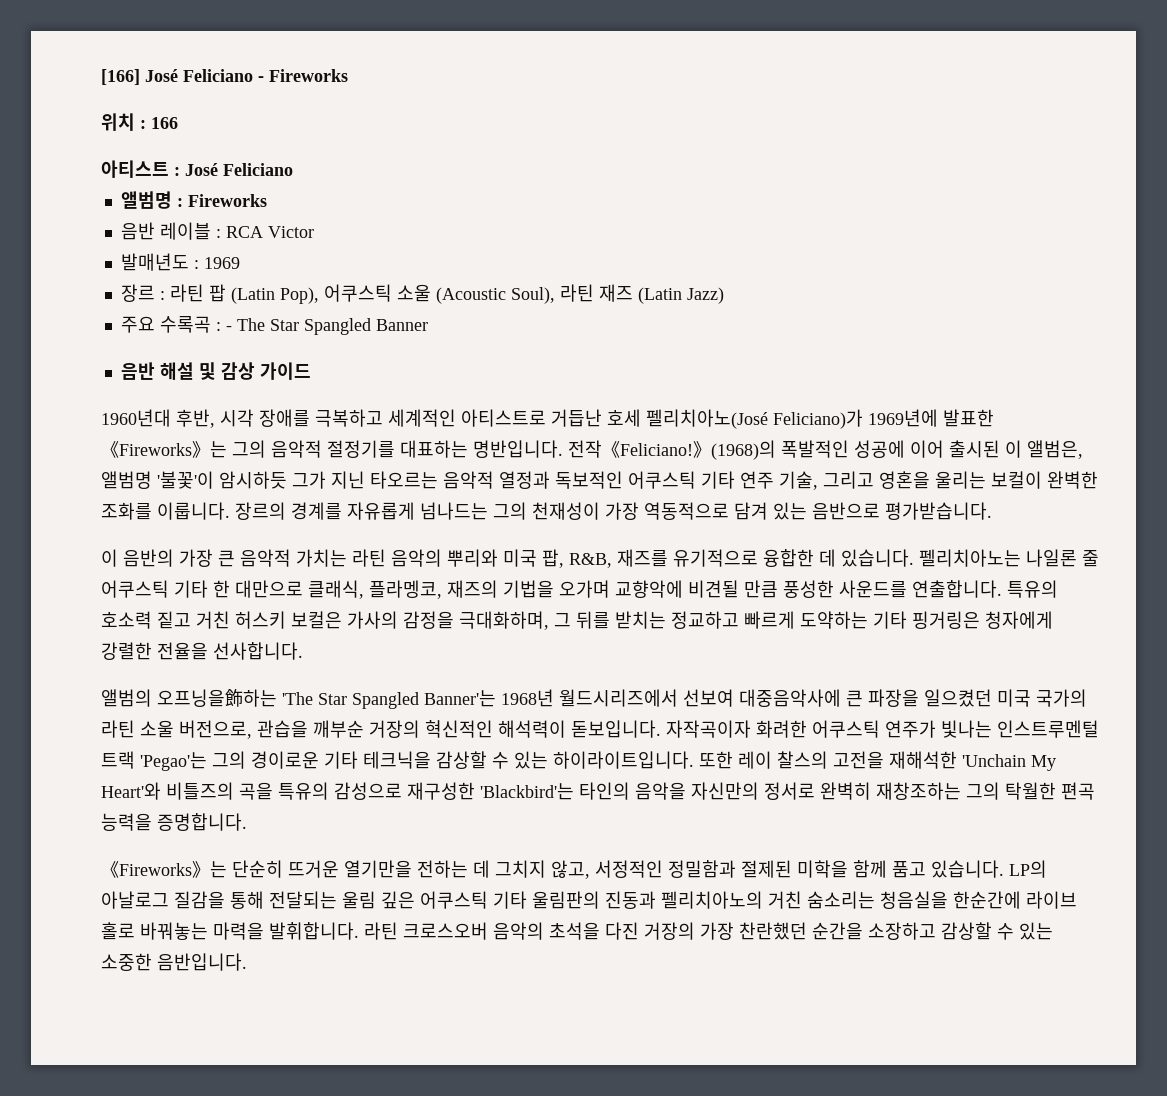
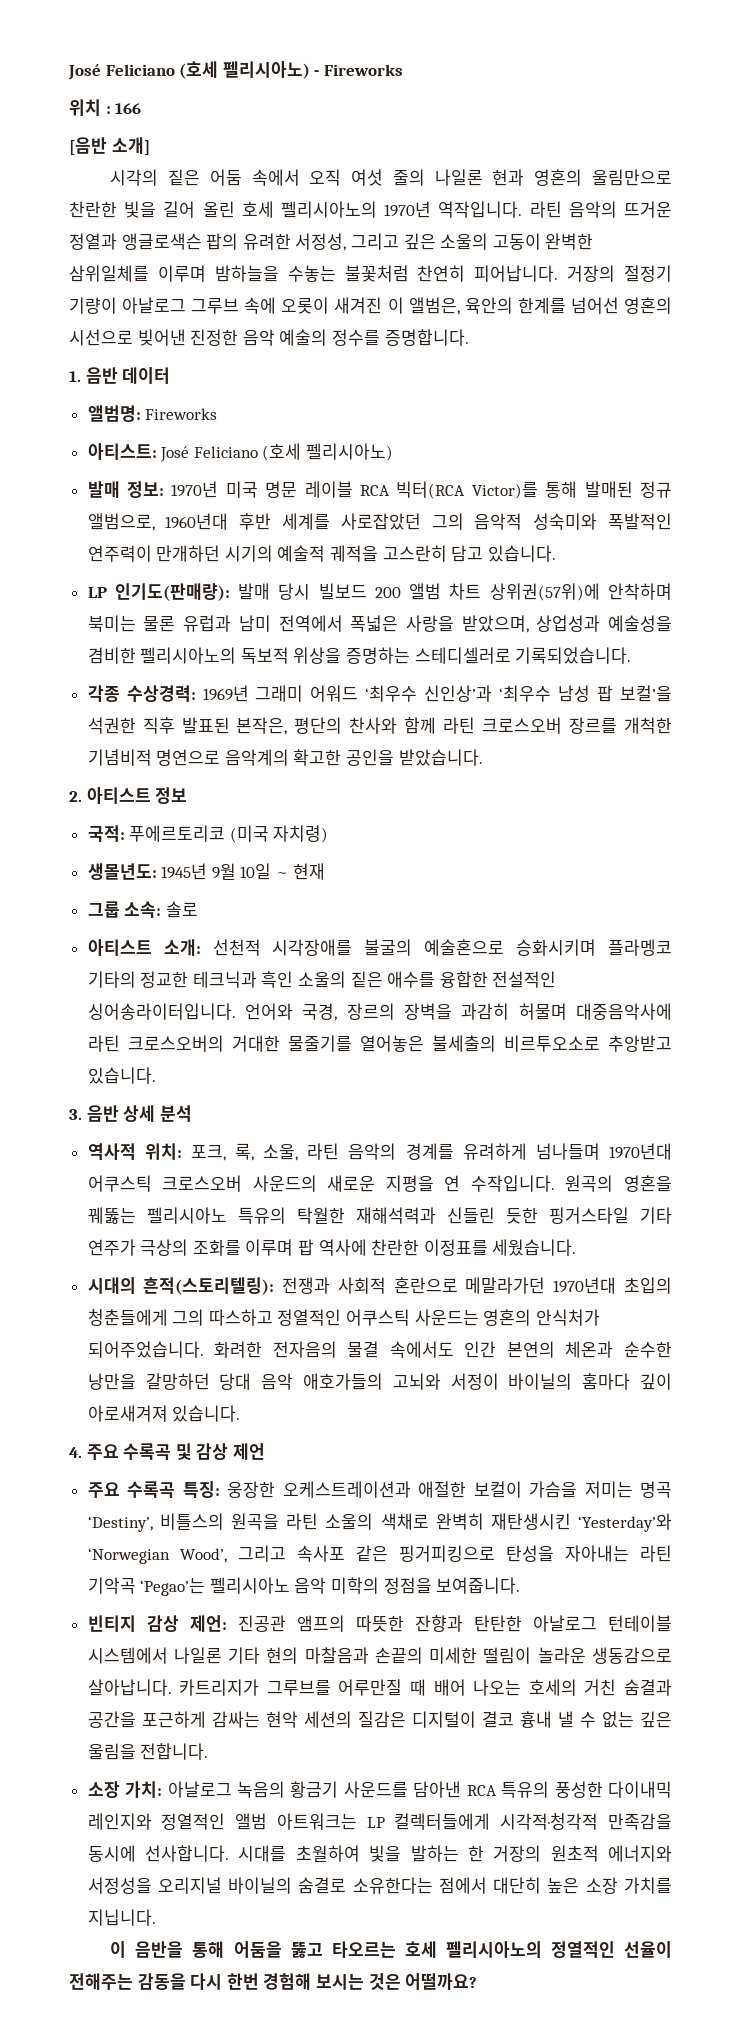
- [166] José Feliciano - Fireworks
+ José Feliciano (호세 펠리시아노) - Fireworks
- 아티스트 : José Feliciano
- 앨범명 : Fireworks
- 음반 레이블 : RCA Victor
- 발매년도 : 1969
- 장르 : 라틴 팝 (Latin Pop), 어쿠스틱 소울 (Acoustic Soul), 라틴 재즈 (Latin Jazz)
- 주요 수록곡 : - The Star Spangled Banner
- 음반 해설 및 감상 가이드
- 1960년대 후반, 시각 장애를 극복하고 세계적인 아티스트로 거듭난 호세 펠리치아노(José Feliciano)가 1969년에 발표한《Fireworks》는 그의 음악적 절정기를 대표하는 명반입니다. 전작《Feliciano!》(1968)의 폭발적인 성공에 이어 출시된 이 앨범은, 앨범명 '불꽃'이 암시하듯 그가 지닌 타오르는 음악적 열정과 독보적인 어쿠스틱 기타 연주 기술, 그리고 영혼을 울리는 보컬이 완벽한 조화를 이룹니다. 장르의 경계를 자유롭게 넘나드는 그의 천재성이 가장 역동적으로 담겨 있는 음반으로 평가받습니다.
- 이 음반의 가장 큰 음악적 가치는 라틴 음악의 뿌리와 미국 팝, R&B, 재즈를 유기적으로 융합한 데 있습니다. 펠리치아노는 나일론 줄 어쿠스틱 기타 한 대만으로 클래식, 플라멩코, 재즈의 기법을 오가며 교향악에 비견될 만큼 풍성한 사운드를 연출합니다. 특유의 호소력 짙고 거친 허스키 보컬은 가사의 감정을 극대화하며, 그 뒤를 받치는 정교하고 빠르게 도약하는 기타 핑거링은 청자에게 강렬한 전율을 선사합니다.
- 앨범의 오프닝을飾하는 'The Star Spangled Banner'는 1968년 월드시리즈에서 선보여 대중음악사에 큰 파장을 일으켰던 미국 국가의 라틴 소울 버전으로, 관습을 깨부순 거장의 혁신적인 해석력이 돋보입니다. 자작곡이자 화려한 어쿠스틱 연주가 빛나는 인스트루멘털 트랙 'Pegao'는 그의 경이로운 기타 테크닉을 감상할 수 있는 하이라이트입니다. 또한 레이 찰스의 고전을 재해석한 'Unchain My Heart'와 비틀즈의 곡을 특유의 감성으로 재구성한 'Blackbird'는 타인의 음악을 자신만의 정서로 완벽히 재창조하는 그의 탁월한 편곡 능력을 증명합니다.
- 《Fireworks》는 단순히 뜨거운 열기만을 전하는 데 그치지 않고, 서정적인 정밀함과 절제된 미학을 함께 품고 있습니다. LP의 아날로그 질감을 통해 전달되는 울림 깊은 어쿠스틱 기타 울림판의 진동과 펠리치아노의 거친 숨소리는 청음실을 한순간에 라이브 홀로 바꿔놓는 마력을 발휘합니다. 라틴 크로스오버 음악의 초석을 다진 거장의 가장 찬란했던 순간을 소장하고 감상할 수 있는 소중한 음반입니다.
+ [음반 소개]
+ 시각의 짙은 어둠 속에서 오직 여섯 줄의 나일론 현과 영혼의 울림만으로 찬란한 빛을 길어 올린 호세 펠리시아노의 1970년 역작입니다. 라틴 음악의 뜨거운 정열과 앵글로색슨 팝의 유려한 서정성, 그리고 깊은 소울의 고동이 완벽한 삼위일체를 이루며 밤하늘을 수놓는 불꽃처럼 찬연히 피어납니다. 거장의 절정기 기량이 아날로그 그루브 속에 오롯이 새겨진 이 앨범은, 육안의 한계를 넘어선 영혼의 시선으로 빚어낸 진정한 음악 예술의 정수를 증명합니다.
+ 1. 음반 데이터
+ 앨범명: Fireworks
+ 아티스트: José Feliciano (호세 펠리시아노)
+ 발매 정보: 1970년 미국 명문 레이블 RCA 빅터(RCA Victor)를 통해 발매된 정규 앨범으로, 1960년대 후반 세계를 사로잡았던 그의 음악적 성숙미와 폭발적인 연주력이 만개하던 시기의 예술적 궤적을 고스란히 담고 있습니다.
+ LP 인기도(판매량): 발매 당시 빌보드 200 앨범 차트 상위권(57위)에 안착하며 북미는 물론 유럽과 남미 전역에서 폭넓은 사랑을 받았으며, 상업성과 예술성을 겸비한 펠리시아노의 독보적 위상을 증명하는 스테디셀러로 기록되었습니다.
+ 각종 수상경력: 1969년 그래미 어워드 ‘최우수 신인상’과 ‘최우수 남성 팝 보컬’을 석권한 직후 발표된 본작은, 평단의 찬사와 함께 라틴 크로스오버 장르를 개척한 기념비적 명연으로 음악계의 확고한 공인을 받았습니다.
+ 2. 아티스트 정보
+ 국적: 푸에르토리코 (미국 자치령)
+ 생몰년도: 1945년 9월 10일 ~ 현재
+ 그룹 소속: 솔로
+ 아티스트 소개: 선천적 시각장애를 불굴의 예술혼으로 승화시키며 플라멩코 기타의 정교한 테크닉과 흑인 소울의 짙은 애수를 융합한 전설적인 싱어송라이터입니다. 언어와 국경, 장르의 장벽을 과감히 허물며 대중음악사에 라틴 크로스오버의 거대한 물줄기를 열어놓은 불세출의 비르투오소로 추앙받고 있습니다.
+ 3. 음반 상세 분석
+ 역사적 위치: 포크, 록, 소울, 라틴 음악의 경계를 유려하게 넘나들며 1970년대 어쿠스틱 크로스오버 사운드의 새로운 지평을 연 수작입니다. 원곡의 영혼을 꿰뚫는 펠리시아노 특유의 탁월한 재해석력과 신들린 듯한 핑거스타일 기타 연주가 극상의 조화를 이루며 팝 역사에 찬란한 이정표를 세웠습니다.
+ 시대의 흔적(스토리텔링): 전쟁과 사회적 혼란으로 메말라가던 1970년대 초입의 청춘들에게 그의 따스하고 정열적인 어쿠스틱 사운드는 영혼의 안식처가 되어주었습니다. 화려한 전자음의 물결 속에서도 인간 본연의 체온과 순수한 낭만을 갈망하던 당대 음악 애호가들의 고뇌와 서정이 바이닐의 홈마다 깊이 아로새겨져 있습니다.
+ 4. 주요 수록곡 및 감상 제언
+ 주요 수록곡 특징: 웅장한 오케스트레이션과 애절한 보컬이 가슴을 저미는 명곡 ‘Destiny’, 비틀스의 원곡을 라틴 소울의 색채로 완벽히 재탄생시킨 ‘Yesterday’와 ‘Norwegian Wood’, 그리고 속사포 같은 핑거피킹으로 탄성을 자아내는 라틴 기악곡 ‘Pegao’는 펠리시아노 음악 미학의 정점을 보여줍니다.
+ 빈티지 감상 제언: 진공관 앰프의 따뜻한 잔향과 탄탄한 아날로그 턴테이블 시스템에서 나일론 기타 현의 마찰음과 손끝의 미세한 떨림이 놀라운 생동감으로 살아납니다. 카트리지가 그루브를 어루만질 때 배어 나오는 호세의 거친 숨결과 공간을 포근하게 감싸는 현악 세션의 질감은 디지털이 결코 흉내 낼 수 없는 깊은 울림을 전합니다.
+ 소장 가치: 아날로그 녹음의 황금기 사운드를 담아낸 RCA 특유의 풍성한 다이내믹 레인지와 정열적인 앨범 아트워크는 LP 컬렉터들에게 시각적·청각적 만족감을 동시에 선사합니다. 시대를 초월하여 빛을 발하는 한 거장의 원초적 에너지와 서정성을 오리지널 바이닐의 숨결로 소유한다는 점에서 대단히 높은 소장 가치를 지닙니다.
+ 이 음반을 통해 어둠을 뚫고 타오르는 호세 펠리시아노의 정열적인 선율이 전해주는 감동을 다시 한번 경험해 보시는 것은 어떨까요?

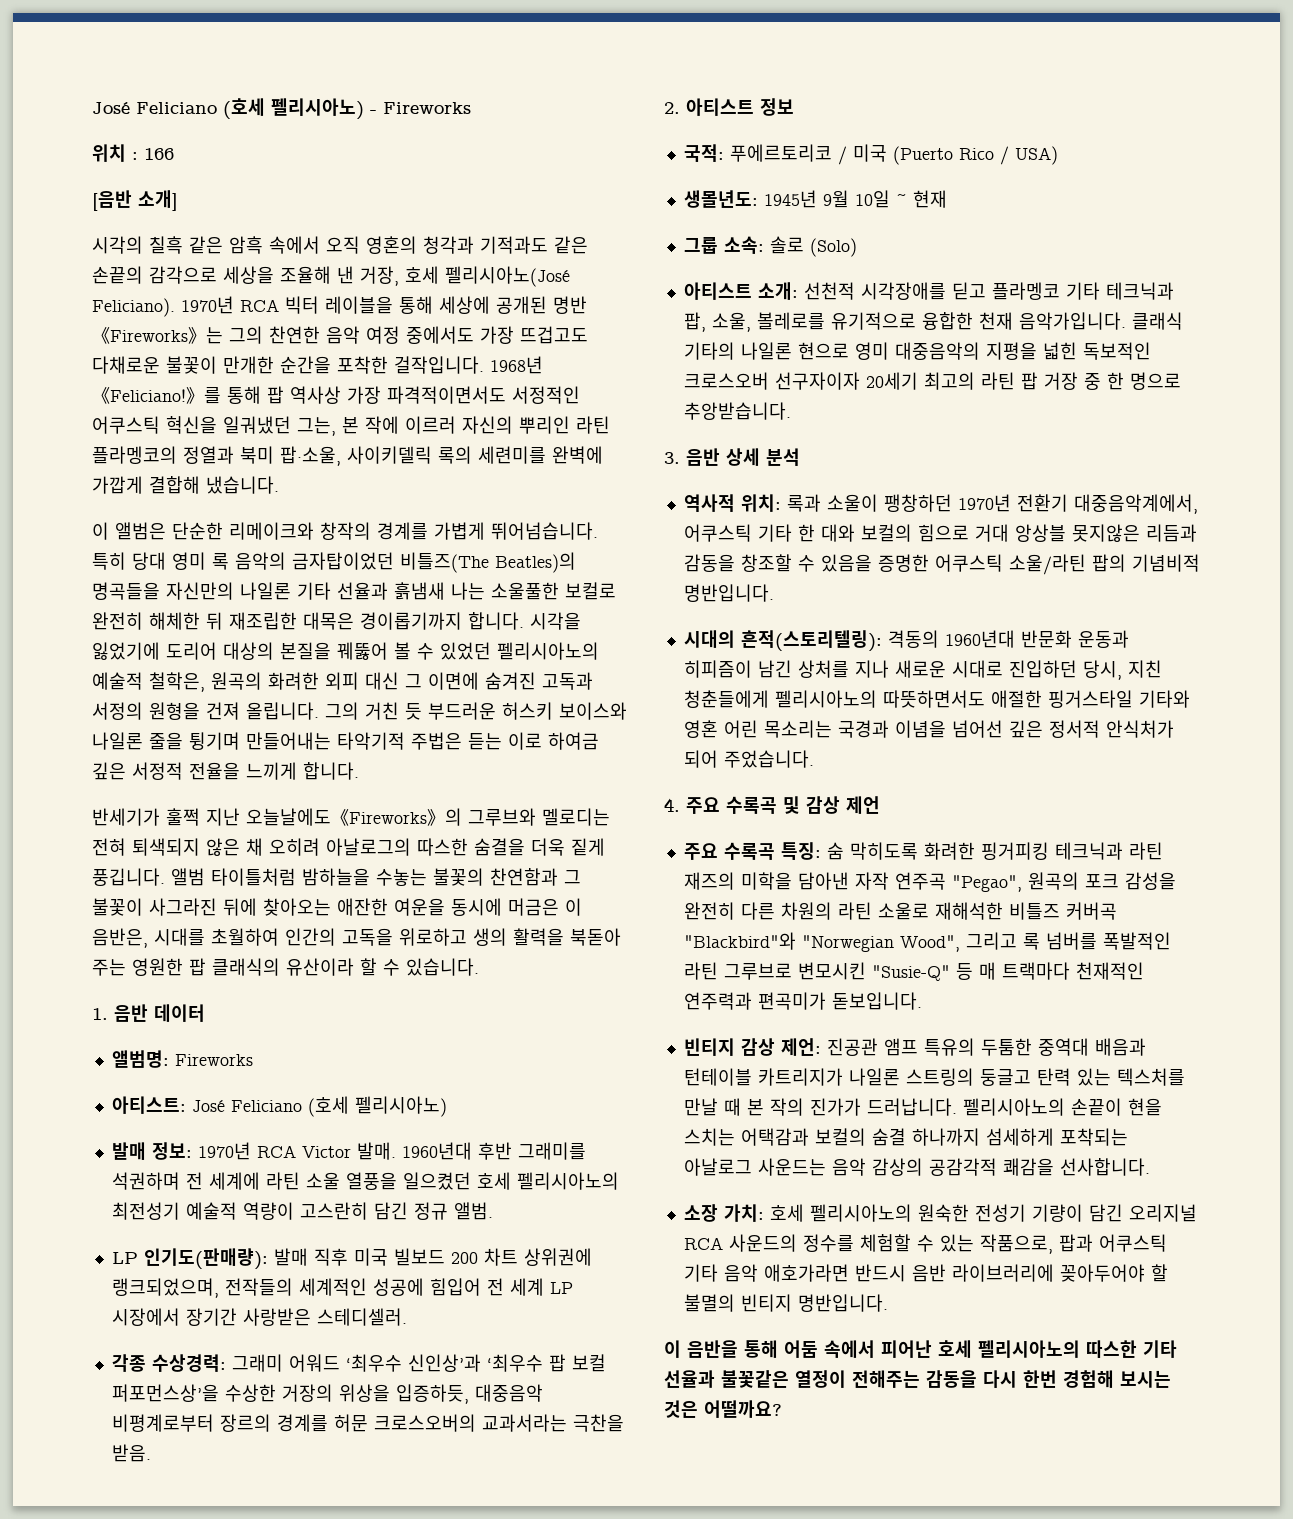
- 시각의 짙은 어둠 속에서 오직 여섯 줄의 나일론 현과 영혼의 울림만으로 찬란한 빛을 길어 올린 호세 펠리시아노의 1970년 역작입니다. 라틴 음악의 뜨거운 정열과 앵글로색슨 팝의 유려한 서정성, 그리고 깊은 소울의 고동이 완벽한 삼위일체를 이루며 밤하늘을 수놓는 불꽃처럼 찬연히 피어납니다. 거장의 절정기 기량이 아날로그 그루브 속에 오롯이 새겨진 이 앨범은, 육안의 한계를 넘어선 영혼의 시선으로 빚어낸 진정한 음악 예술의 정수를 증명합니다.
+ 시각의 칠흑 같은 암흑 속에서 오직 영혼의 청각과 기적과도 같은 손끝의 감각으로 세상을 조율해 낸 거장, 호세 펠리시아노(José Feliciano). 1970년 RCA 빅터 레이블을 통해 세상에 공개된 명반《Fireworks》는 그의 찬연한 음악 여정 중에서도 가장 뜨겁고도 다채로운 불꽃이 만개한 순간을 포착한 걸작입니다. 1968년《Feliciano!》를 통해 팝 역사상 가장 파격적이면서도 서정적인 어쿠스틱 혁신을 일궈냈던 그는, 본 작에 이르러 자신의 뿌리인 라틴 플라멩코의 정열과 북미 팝·소울, 사이키델릭 록의 세련미를 완벽에 가깝게 결합해 냈습니다.
+ 이 앨범은 단순한 리메이크와 창작의 경계를 가볍게 뛰어넘습니다. 특히 당대 영미 록 음악의 금자탑이었던 비틀즈(The Beatles)의 명곡들을 자신만의 나일론 기타 선율과 흙냄새 나는 소울풀한 보컬로 완전히 해체한 뒤 재조립한 대목은 경이롭기까지 합니다. 시각을 잃었기에 도리어 대상의 본질을 꿰뚫어 볼 수 있었던 펠리시아노의 예술적 철학은, 원곡의 화려한 외피 대신 그 이면에 숨겨진 고독과 서정의 원형을 건져 올립니다. 그의 거친 듯 부드러운 허스키 보이스와 나일론 줄을 튕기며 만들어내는 타악기적 주법은 듣는 이로 하여금 깊은 서정적 전율을 느끼게 합니다.
+ 반세기가 훌쩍 지난 오늘날에도《Fireworks》의 그루브와 멜로디는 전혀 퇴색되지 않은 채 오히려 아날로그의 따스한 숨결을 더욱 짙게 풍깁니다. 앨범 타이틀처럼 밤하늘을 수놓는 불꽃의 찬연함과 그 불꽃이 사그라진 뒤에 찾아오는 애잔한 여운을 동시에 머금은 이 음반은, 시대를 초월하여 인간의 고독을 위로하고 생의 활력을 북돋아 주는 영원한 팝 클래식의 유산이라 할 수 있습니다.
- 발매 정보: 1970년 미국 명문 레이블 RCA 빅터(RCA Victor)를 통해 발매된 정규 앨범으로, 1960년대 후반 세계를 사로잡았던 그의 음악적 성숙미와 폭발적인 연주력이 만개하던 시기의 예술적 궤적을 고스란히 담고 있습니다.
- LP 인기도(판매량): 발매 당시 빌보드 200 앨범 차트 상위권(57위)에 안착하며 북미는 물론 유럽과 남미 전역에서 폭넓은 사랑을 받았으며, 상업성과 예술성을 겸비한 펠리시아노의 독보적 위상을 증명하는 스테디셀러로 기록되었습니다.
+ 발매 정보: 1970년 RCA Victor 발매. 1960년대 후반 그래미를 석권하며 전 세계에 라틴 소울 열풍을 일으켰던 호세 펠리시아노의 최전성기 예술적 역량이 고스란히 담긴 정규 앨범.
+ LP 인기도(판매량): 발매 직후 미국 빌보드 200 차트 상위권에 랭크되었으며, 전작들의 세계적인 성공에 힘입어 전 세계 LP 시장에서 장기간 사랑받은 스테디셀러.
- 각종 수상경력: 1969년 그래미 어워드 ‘최우수 신인상’과 ‘최우수 남성 팝 보컬’을 석권한 직후 발표된 본작은, 평단의 찬사와 함께 라틴 크로스오버 장르를 개척한 기념비적 명연으로 음악계의 확고한 공인을 받았습니다.
+ 각종 수상경력: 그래미 어워드 ‘최우수 신인상’과 ‘최우수 팝 보컬 퍼포먼스상’을 수상한 거장의 위상을 입증하듯, 대중음악 비평계로부터 장르의 경계를 허문 크로스오버의 교과서라는 극찬을 받음.
- 국적: 푸에르토리코 (미국 자치령)
+ 국적: 푸에르토리코 / 미국 (Puerto Rico / USA)
- 그룹 소속: 솔로
+ 그룹 소속: 솔로 (Solo)
- 아티스트 소개: 선천적 시각장애를 불굴의 예술혼으로 승화시키며 플라멩코 기타의 정교한 테크닉과 흑인 소울의 짙은 애수를 융합한 전설적인 싱어송라이터입니다. 언어와 국경, 장르의 장벽을 과감히 허물며 대중음악사에 라틴 크로스오버의 거대한 물줄기를 열어놓은 불세출의 비르투오소로 추앙받고 있습니다.
+ 아티스트 소개: 선천적 시각장애를 딛고 플라멩코 기타 테크닉과 팝, 소울, 볼레로를 유기적으로 융합한 천재 음악가입니다. 클래식 기타의 나일론 현으로 영미 대중음악의 지평을 넓힌 독보적인 크로스오버 선구자이자 20세기 최고의 라틴 팝 거장 중 한 명으로 추앙받습니다.
- 역사적 위치: 포크, 록, 소울, 라틴 음악의 경계를 유려하게 넘나들며 1970년대 어쿠스틱 크로스오버 사운드의 새로운 지평을 연 수작입니다. 원곡의 영혼을 꿰뚫는 펠리시아노 특유의 탁월한 재해석력과 신들린 듯한 핑거스타일 기타 연주가 극상의 조화를 이루며 팝 역사에 찬란한 이정표를 세웠습니다.
- 시대의 흔적(스토리텔링): 전쟁과 사회적 혼란으로 메말라가던 1970년대 초입의 청춘들에게 그의 따스하고 정열적인 어쿠스틱 사운드는 영혼의 안식처가 되어주었습니다. 화려한 전자음의 물결 속에서도 인간 본연의 체온과 순수한 낭만을 갈망하던 당대 음악 애호가들의 고뇌와 서정이 바이닐의 홈마다 깊이 아로새겨져 있습니다.
+ 역사적 위치: 록과 소울이 팽창하던 1970년 전환기 대중음악계에서, 어쿠스틱 기타 한 대와 보컬의 힘으로 거대 앙상블 못지않은 리듬과 감동을 창조할 수 있음을 증명한 어쿠스틱 소울/라틴 팝의 기념비적 명반입니다.
+ 시대의 흔적(스토리텔링): 격동의 1960년대 반문화 운동과 히피즘이 남긴 상처를 지나 새로운 시대로 진입하던 당시, 지친 청춘들에게 펠리시아노의 따뜻하면서도 애절한 핑거스타일 기타와 영혼 어린 목소리는 국경과 이념을 넘어선 깊은 정서적 안식처가 되어 주었습니다.
- 주요 수록곡 특징: 웅장한 오케스트레이션과 애절한 보컬이 가슴을 저미는 명곡 ‘Destiny’, 비틀스의 원곡을 라틴 소울의 색채로 완벽히 재탄생시킨 ‘Yesterday’와 ‘Norwegian Wood’, 그리고 속사포 같은 핑거피킹으로 탄성을 자아내는 라틴 기악곡 ‘Pegao’는 펠리시아노 음악 미학의 정점을 보여줍니다.
- 빈티지 감상 제언: 진공관 앰프의 따뜻한 잔향과 탄탄한 아날로그 턴테이블 시스템에서 나일론 기타 현의 마찰음과 손끝의 미세한 떨림이 놀라운 생동감으로 살아납니다. 카트리지가 그루브를 어루만질 때 배어 나오는 호세의 거친 숨결과 공간을 포근하게 감싸는 현악 세션의 질감은 디지털이 결코 흉내 낼 수 없는 깊은 울림을 전합니다.
- 소장 가치: 아날로그 녹음의 황금기 사운드를 담아낸 RCA 특유의 풍성한 다이내믹 레인지와 정열적인 앨범 아트워크는 LP 컬렉터들에게 시각적·청각적 만족감을 동시에 선사합니다. 시대를 초월하여 빛을 발하는 한 거장의 원초적 에너지와 서정성을 오리지널 바이닐의 숨결로 소유한다는 점에서 대단히 높은 소장 가치를 지닙니다.
- 이 음반을 통해 어둠을 뚫고 타오르는 호세 펠리시아노의 정열적인 선율이 전해주는 감동을 다시 한번 경험해 보시는 것은 어떨까요?
+ 주요 수록곡 특징: 숨 막히도록 화려한 핑거피킹 테크닉과 라틴 재즈의 미학을 담아낸 자작 연주곡 "Pegao", 원곡의 포크 감성을 완전히 다른 차원의 라틴 소울로 재해석한 비틀즈 커버곡 "Blackbird"와 "Norwegian Wood", 그리고 록 넘버를 폭발적인 라틴 그루브로 변모시킨 "Susie-Q" 등 매 트랙마다 천재적인 연주력과 편곡미가 돋보입니다.
+ 빈티지 감상 제언: 진공관 앰프 특유의 두툼한 중역대 배음과 턴테이블 카트리지가 나일론 스트링의 둥글고 탄력 있는 텍스처를 만날 때 본 작의 진가가 드러납니다. 펠리시아노의 손끝이 현을 스치는 어택감과 보컬의 숨결 하나까지 섬세하게 포착되는 아날로그 사운드는 음악 감상의 공감각적 쾌감을 선사합니다.
+ 소장 가치: 호세 펠리시아노의 원숙한 전성기 기량이 담긴 오리지널 RCA 사운드의 정수를 체험할 수 있는 작품으로, 팝과 어쿠스틱 기타 음악 애호가라면 반드시 음반 라이브러리에 꽂아두어야 할 불멸의 빈티지 명반입니다.
+ 이 음반을 통해 어둠 속에서 피어난 호세 펠리시아노의 따스한 기타 선율과 불꽃같은 열정이 전해주는 감동을 다시 한번 경험해 보시는 것은 어떨까요?

